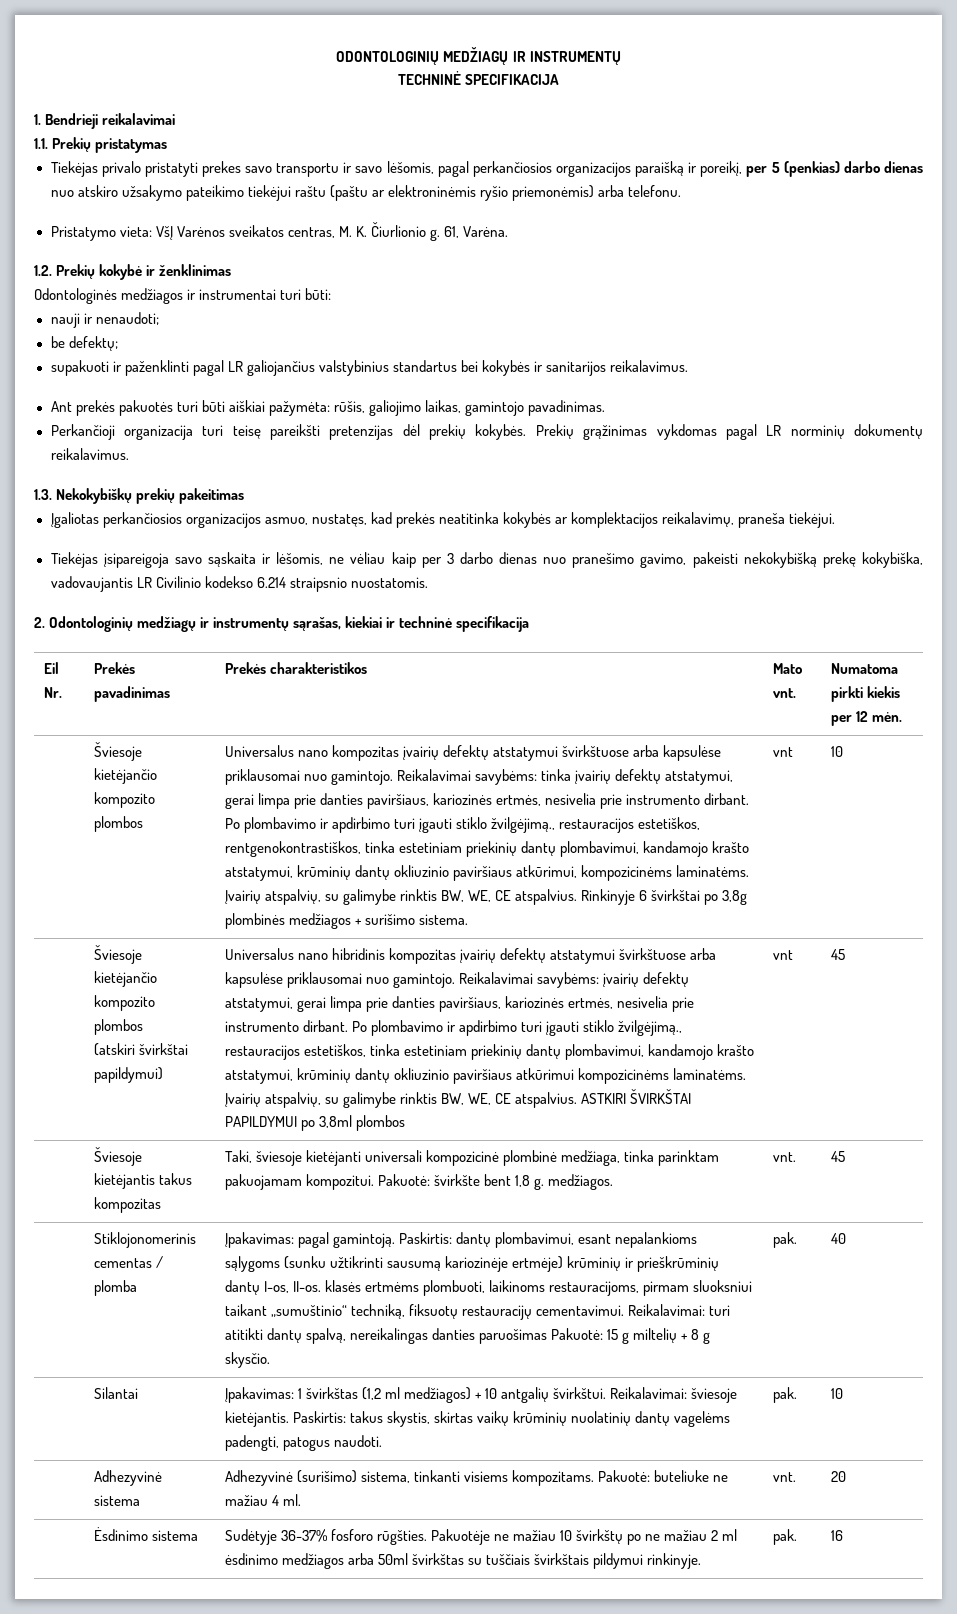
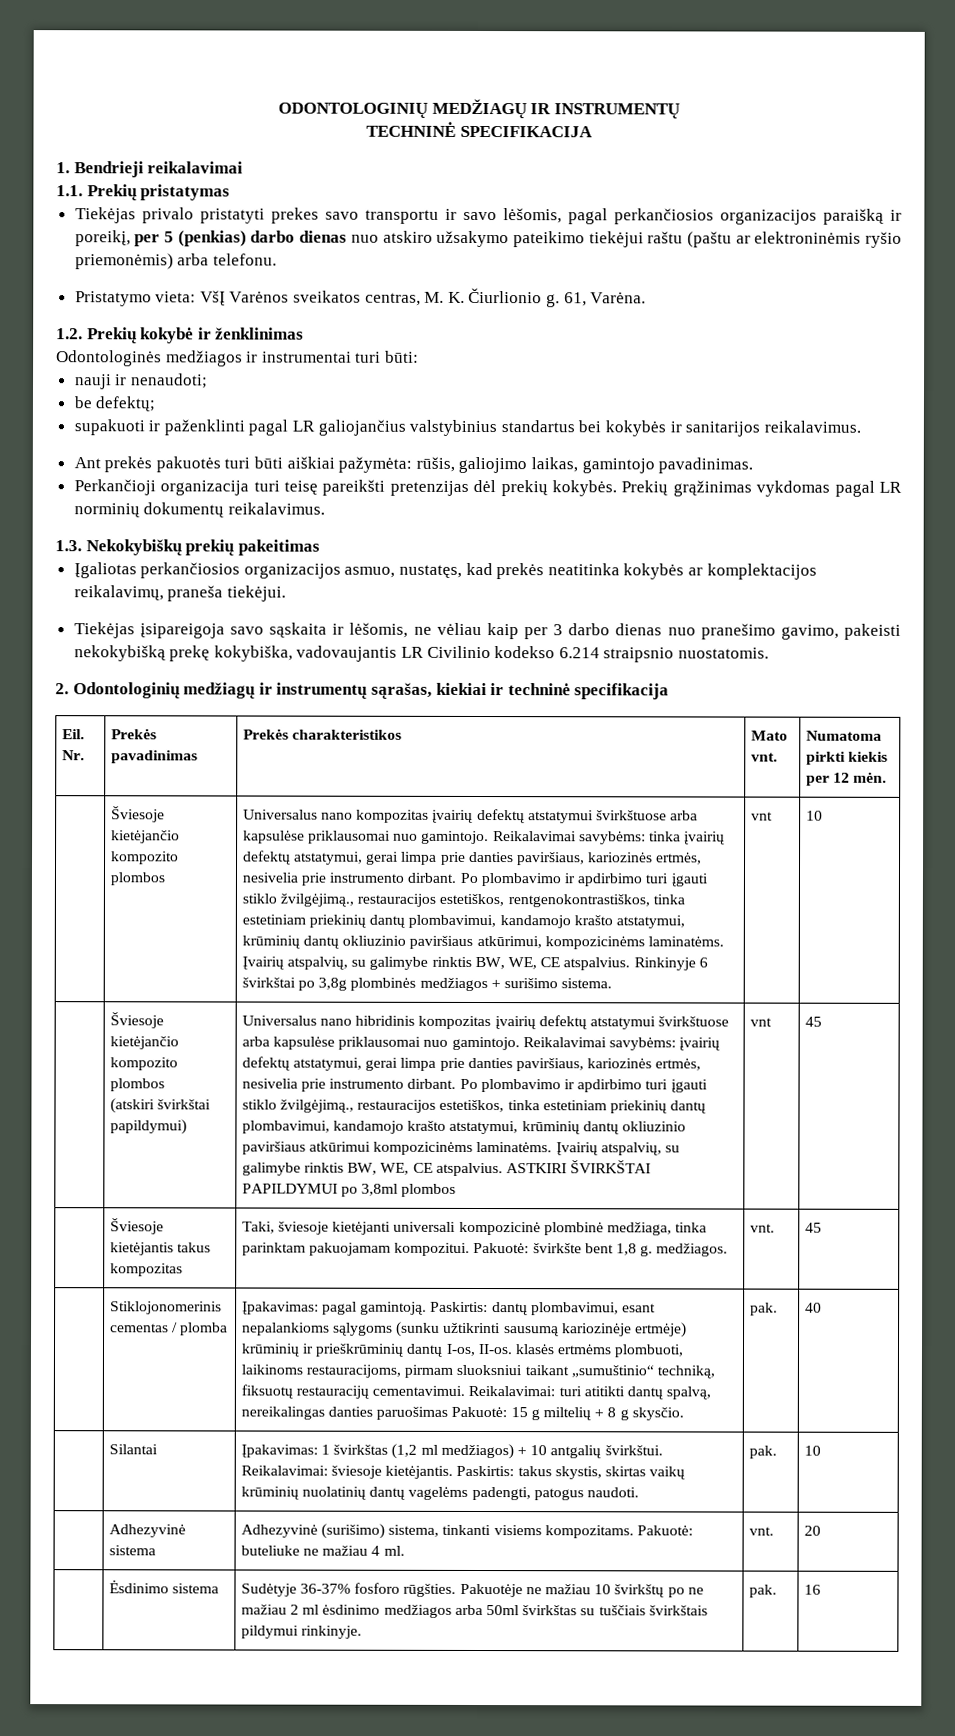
- Eil Nr. | Prekės pavadinimas | Prekės charakteristikos | Mato vnt. | Numatoma pirkti kiekis per 12 mėn.
+ Eil. Nr. | Prekės pavadinimas | Prekės charakteristikos | Mato vnt. | Numatoma pirkti kiekis per 12 mėn.

